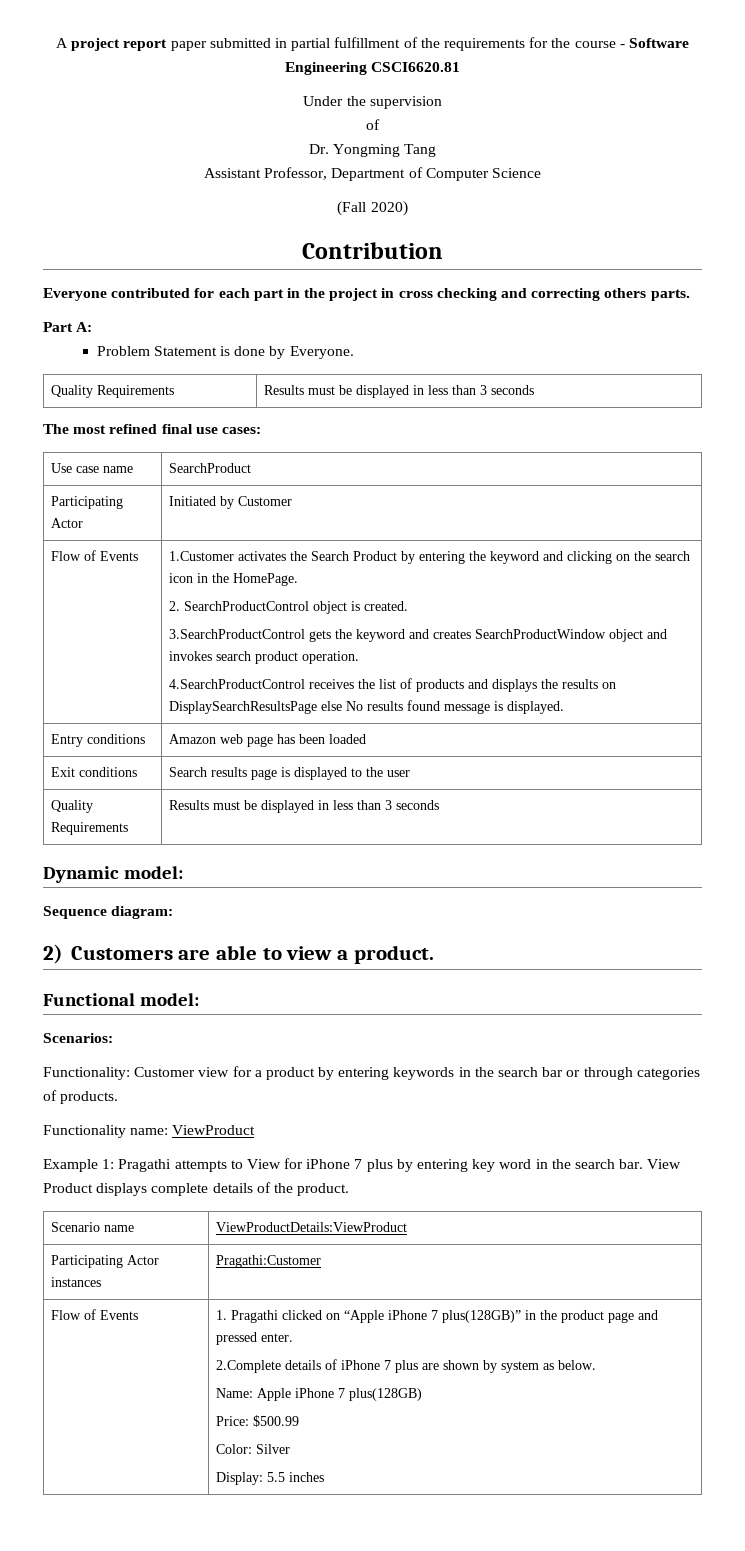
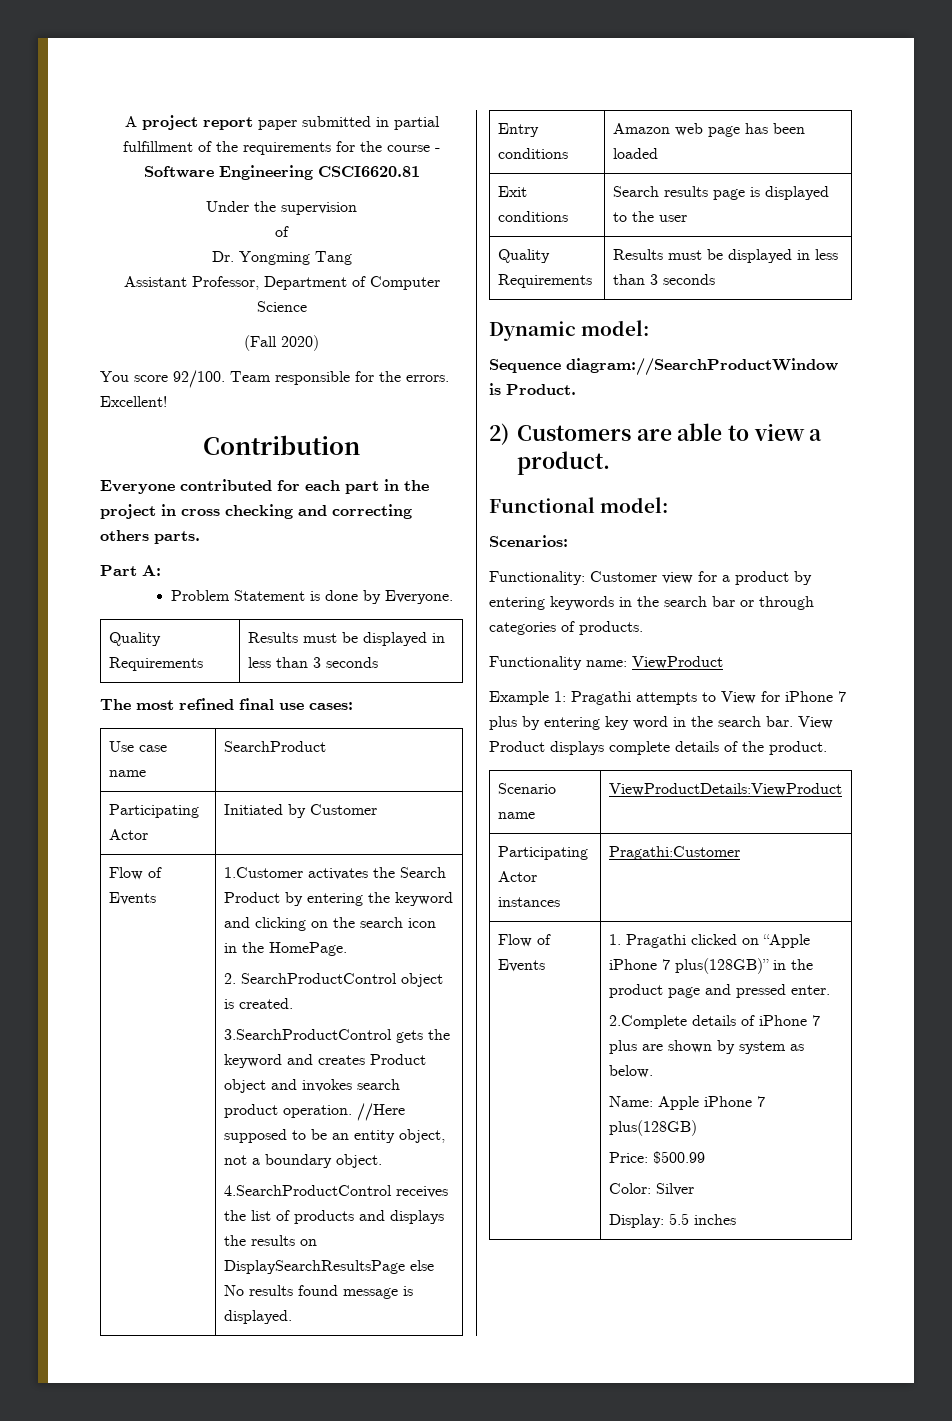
+ You score 92/100. Team responsible for the errors. Excellent!
- 3.SearchProductControl gets the keyword and creates SearchProductWindow object and invokes search product operation.
+ 3.SearchProductControl gets the keyword and creates Product object and invokes search product operation. //Here supposed to be an entity object, not a boundary object.
- Sequence diagram:
+ Sequence diagram://SearchProductWindow is Product.

